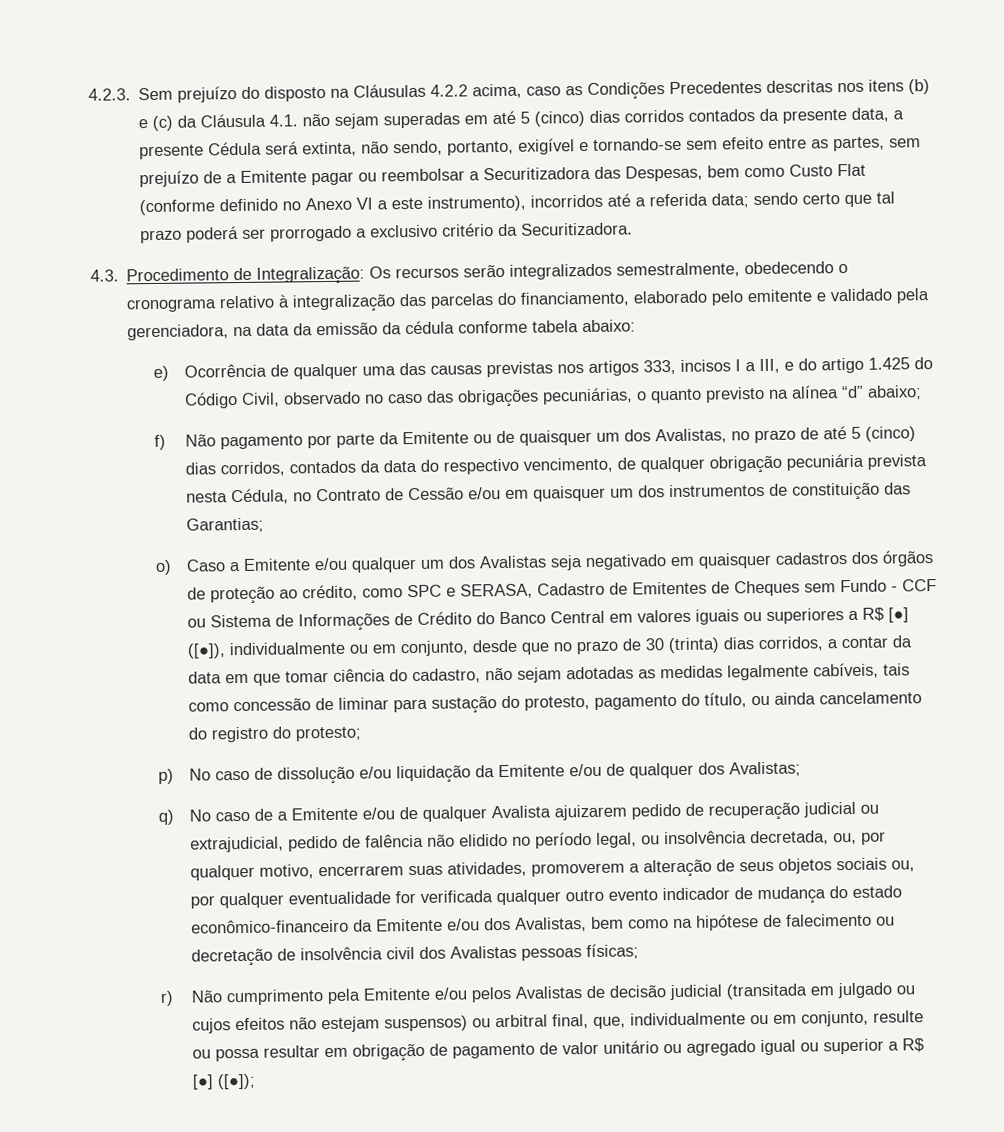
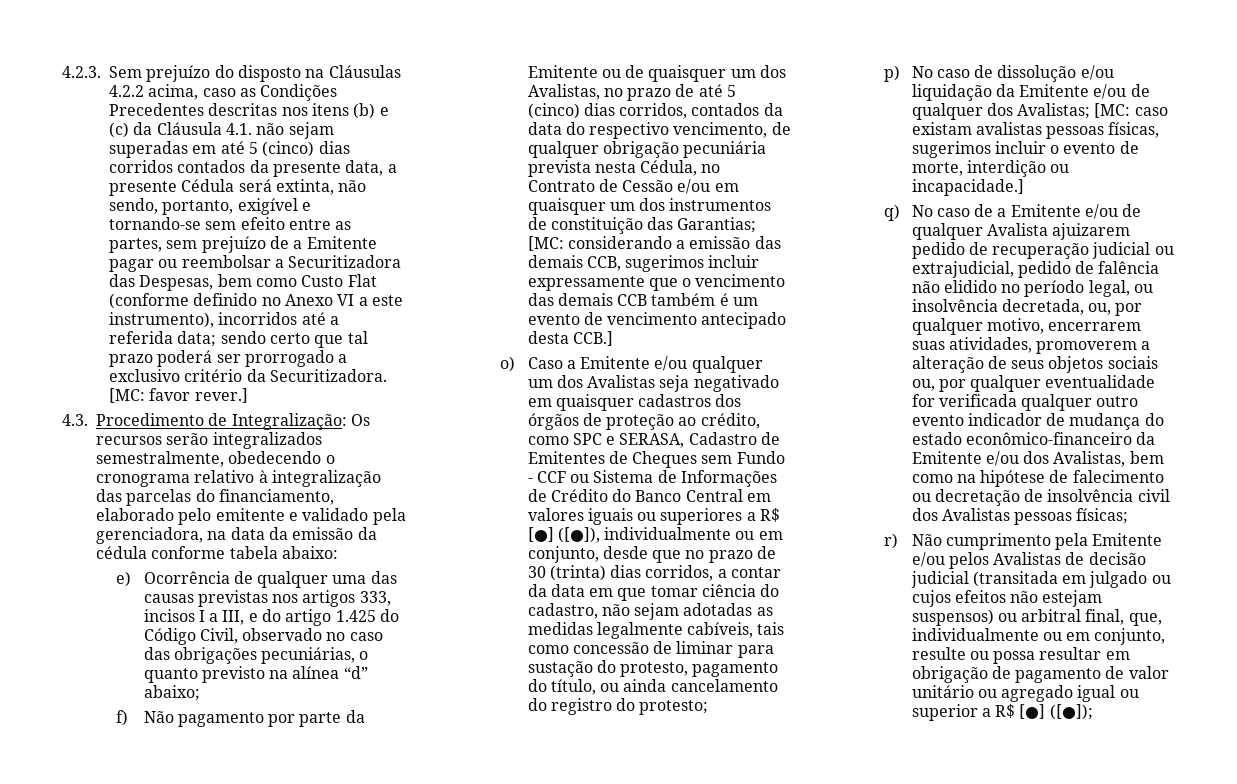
+ [MC: favor rever.]
- f) Não pagamento por parte da Emitente ou de quaisquer um dos Avalistas, no prazo de até 5 (cinco) dias corridos, contados da data do respectivo vencimento, de qualquer obrigação pecuniária prevista nesta Cédula, no Contrato de Cessão e/ou em quaisquer um dos instrumentos de constituição das Garantias;
+ f) Não pagamento por parte da Emitente ou de quaisquer um dos Avalistas, no prazo de até 5 (cinco) dias corridos, contados da data do respectivo vencimento, de qualquer obrigação pecuniária prevista nesta Cédula, no Contrato de Cessão e/ou em quaisquer um dos instrumentos de constituição das Garantias; [MC: considerando a emissão das demais CCB, sugerimos incluir expressamente que o vencimento das demais CCB também é um evento de vencimento antecipado desta CCB.]
- p) No caso de dissolução e/ou liquidação da Emitente e/ou de qualquer dos Avalistas;
+ p) No caso de dissolução e/ou liquidação da Emitente e/ou de qualquer dos Avalistas; [MC: caso existam avalistas pessoas físicas, sugerimos incluir o evento de morte, interdição ou incapacidade.]

